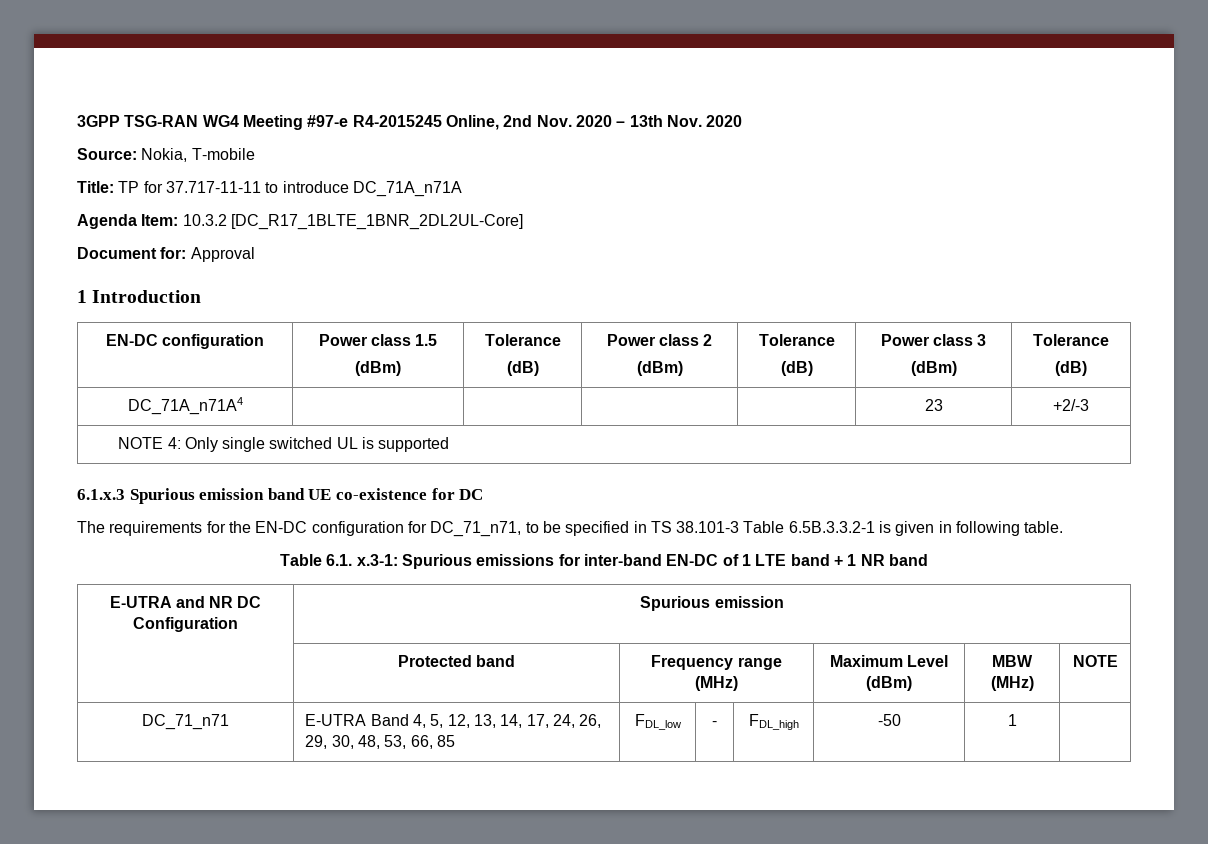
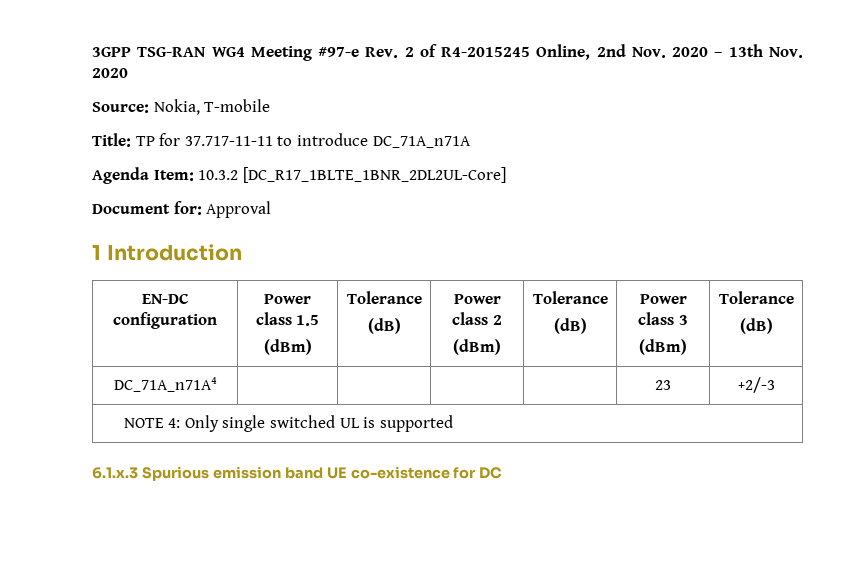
- 3GPP TSG-RAN WG4 Meeting #97-e R4-2015245 Online, 2nd Nov. 2020 – 13th Nov. 2020
+ 3GPP TSG-RAN WG4 Meeting #97-e Rev. 2 of R4-2015245 Online, 2nd Nov. 2020 – 13th Nov. 2020
- The requirements for the EN-DC configuration for DC_71_n71, to be specified in TS 38.101-3 Table 6.5B.3.3.2-1 is given in following table.
- Table 6.1. x.3-1: Spurious emissions for inter-band EN-DC of 1 LTE band + 1 NR band
- E-UTRA and NR DC Configuration | Spurious emission
- | Protected band | Frequency range (MHz) | Maximum Level (dBm) | MBW (MHz) | NOTE
- DC_71_n71 | E-UTRA Band 4, 5, 12, 13, 14, 17, 24, 26, 29, 30, 48, 53, 66, 85 | FDL_low | - | FDL_high | -50 | 1 |

